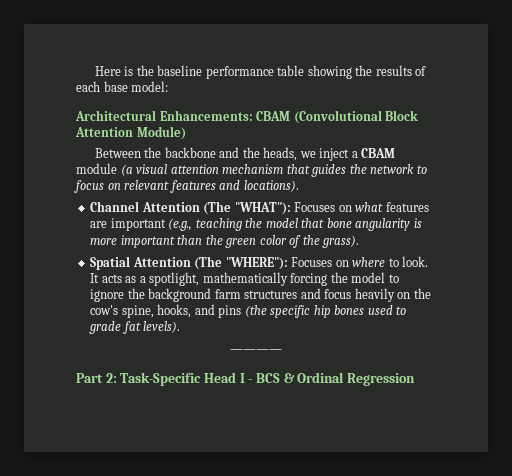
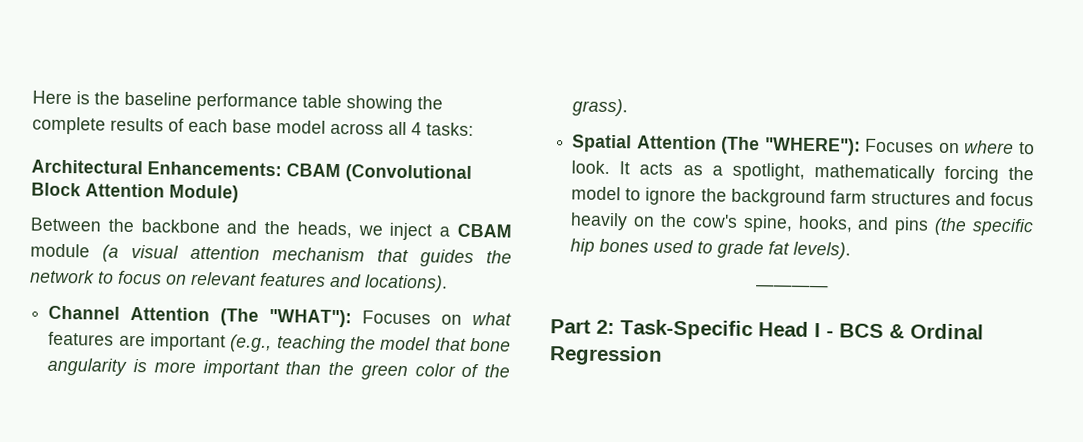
- Here is the baseline performance table showing the results of each base model:
+ Here is the baseline performance table showing the complete results of each base model across all 4 tasks:

